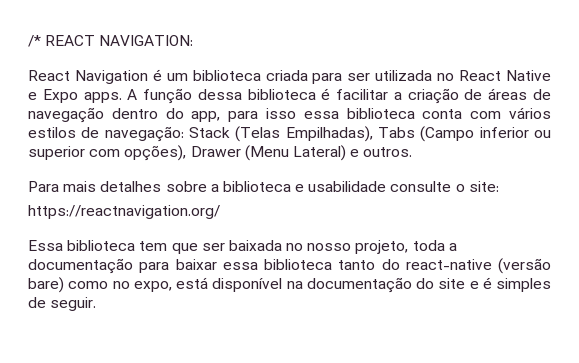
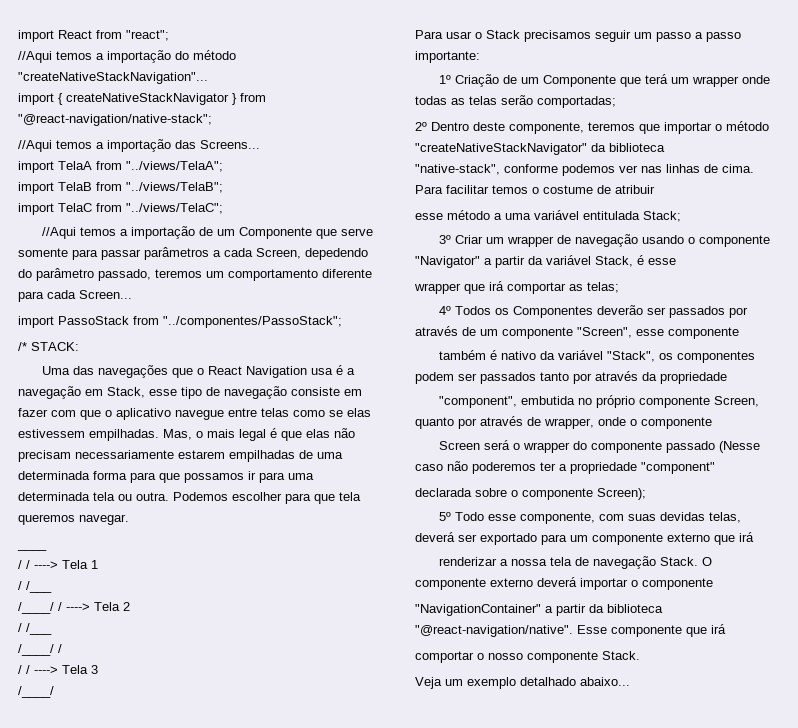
- /* REACT NAVIGATION:
- React Navigation é um biblioteca criada para ser utilizada no React Native e Expo apps. A função dessa biblioteca é facilitar a criação de áreas de navegação dentro do app, para isso essa biblioteca conta com vários estilos de navegação: Stack (Telas Empilhadas), Tabs (Campo inferior ou superior com opções), Drawer (Menu Lateral) e outros.
- Para mais detalhes sobre a biblioteca e usabilidade consulte o site:
- https://reactnavigation.org/
- Essa biblioteca tem que ser baixada no nosso projeto, toda a documentação para baixar essa biblioteca tanto do react-native (versão bare) como no expo, está disponível na documentação do site e é simples de seguir.
+ import React from "react";
+ //Aqui temos a importação do método "createNativeStackNavigation"...
+ import { createNativeStackNavigator } from "@react-navigation/native-stack";
+ //Aqui temos a importação das Screens...
+ import TelaA from "../views/TelaA";
+ import TelaB from "../views/TelaB";
+ import TelaC from "../views/TelaC";
+ //Aqui temos a importação de um Componente que serve somente para passar parâmetros a cada Screen, depedendo do parâmetro passado, teremos um comportamento diferente para cada Screen...
+ import PassoStack from "../componentes/PassoStack";
+ /* STACK:
+ Uma das navegações que o React Navigation usa é a navegação em Stack, esse tipo de navegação consiste em fazer com que o aplicativo navegue entre telas como se elas estivessem empilhadas. Mas, o mais legal é que elas não precisam necessariamente estarem empilhadas de uma determinada forma para que possamos ir para uma determinada tela ou outra. Podemos escolher para que tela queremos navegar.
+ ____
+ / / ----> Tela 1
+ / /___
+ /____/ / ----> Tela 2
+ / /___
+ /____/ /
+ / / ----> Tela 3
+ /____/
+ Para usar o Stack precisamos seguir um passo a passo importante:
+ 1º Criação de um Componente que terá um wrapper onde todas as telas serão comportadas;
+ 2º Dentro deste componente, teremos que importar o método "createNativeStackNavigator" da biblioteca
+ "native-stack", conforme podemos ver nas linhas de cima. Para facilitar temos o costume de atribuir
+ esse método a uma variável entitulada Stack;
+ 3º Criar um wrapper de navegação usando o componente "Navigator" a partir da variável Stack, é esse
+ wrapper que irá comportar as telas;
+ 4º Todos os Componentes deverão ser passados por através de um componente "Screen", esse componente
+ também é nativo da variável "Stack", os componentes podem ser passados tanto por através da propriedade
+ "component", embutida no próprio componente Screen, quanto por através de wrapper, onde o componente
+ Screen será o wrapper do componente passado (Nesse caso não poderemos ter a propriedade "component"
+ declarada sobre o componente Screen);
+ 5º Todo esse componente, com suas devidas telas, deverá ser exportado para um componente externo que irá
+ renderizar a nossa tela de navegação Stack. O componente externo deverá importar o componente
+ "NavigationContainer" a partir da biblioteca "@react-navigation/native". Esse componente que irá
+ comportar o nosso componente Stack.
+ Veja um exemplo detalhado abaixo...

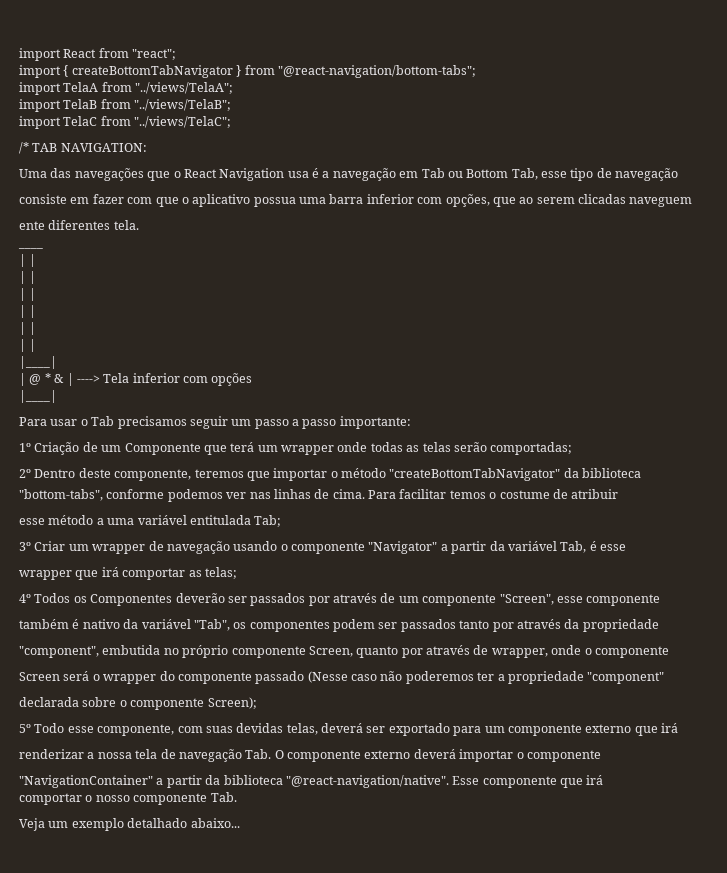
- //Aqui temos a importação do método "createNativeStackNavigation"...
- import { createNativeStackNavigator } from "@react-navigation/native-stack";
- //Aqui temos a importação das Screens...
+ import { createBottomTabNavigator } from "@react-navigation/bottom-tabs";
- //Aqui temos a importação de um Componente que serve somente para passar parâmetros a cada Screen, depedendo do parâmetro passado, teremos um comportamento diferente para cada Screen...
- import PassoStack from "../componentes/PassoStack";
- /* STACK:
+ /* TAB NAVIGATION:
- Uma das navegações que o React Navigation usa é a navegação em Stack, esse tipo de navegação consiste em fazer com que o aplicativo navegue entre telas como se elas estivessem empilhadas. Mas, o mais legal é que elas não precisam necessariamente estarem empilhadas de uma determinada forma para que possamos ir para uma determinada tela ou outra. Podemos escolher para que tela queremos navegar.
+ Uma das navegações que o React Navigation usa é a navegação em Tab ou Bottom Tab, esse tipo de navegação
+ consiste em fazer com que o aplicativo possua uma barra inferior com opções, que ao serem clicadas naveguem
+ ente diferentes tela.
  ____
- / / ----> Tela 1
- / /___
- /____/ / ----> Tela 2
- / /___
- /____/ /
- / / ----> Tela 3
- /____/
+ | |
+ | |
+ | |
+ | |
+ | |
+ | |
+ |____|
+ | @ * & | ----> Tela inferior com opções
+ |____|
- Para usar o Stack precisamos seguir um passo a passo importante:
+ Para usar o Tab precisamos seguir um passo a passo importante:
- 2º Dentro deste componente, teremos que importar o método "createNativeStackNavigator" da biblioteca
+ 2º Dentro deste componente, teremos que importar o método "createBottomTabNavigator" da biblioteca
- "native-stack", conforme podemos ver nas linhas de cima.
+ "bottom-tabs", conforme podemos ver nas linhas de cima.
- esse método a uma variável entitulada Stack;
+ esse método a uma variável entitulada Tab;
- 3º Criar um wrapper de navegação usando o componente "Navigator" a partir da variável Stack, é esse
+ 3º Criar um wrapper de navegação usando o componente "Navigator" a partir da variável Tab, é esse
- também é nativo da variável "Stack", os componentes podem ser passados tanto por através da propriedade
+ também é nativo da variável "Tab", os componentes podem ser passados tanto por através da propriedade
- renderizar a nossa tela de navegação Stack. O componente externo deverá importar o componente
+ renderizar a nossa tela de navegação Tab. O componente externo deverá importar o componente
- comportar o nosso componente Stack.
+ comportar o nosso componente Tab.

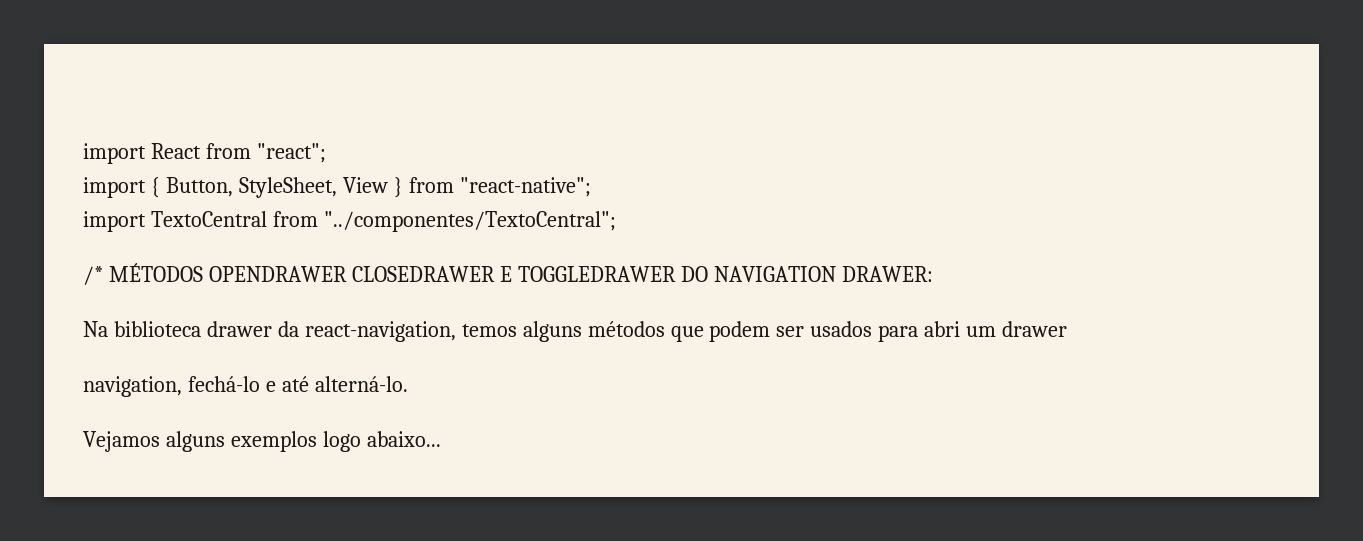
- import { createBottomTabNavigator } from "@react-navigation/bottom-tabs";
- import TelaA from "../views/TelaA";
- import TelaB from "../views/TelaB";
- import TelaC from "../views/TelaC";
- /* TAB NAVIGATION:
- Uma das navegações que o React Navigation usa é a navegação em Tab ou Bottom Tab, esse tipo de navegação
- consiste em fazer com que o aplicativo possua uma barra inferior com opções, que ao serem clicadas naveguem
- ente diferentes tela.
- ____
- | |
- | |
- | |
- | |
- | |
- | |
- |____|
- | @ * & | ----> Tela inferior com opções
- |____|
- Para usar o Tab precisamos seguir um passo a passo importante:
- 1º Criação de um Componente que terá um wrapper onde todas as telas serão comportadas;
- 2º Dentro deste componente, teremos que importar o método "createBottomTabNavigator" da biblioteca
- "bottom-tabs", conforme podemos ver nas linhas de cima. Para facilitar temos o costume de atribuir
- esse método a uma variável entitulada Tab;
- 3º Criar um wrapper de navegação usando o componente "Navigator" a partir da variável Tab, é esse
- wrapper que irá comportar as telas;
- 4º Todos os Componentes deverão ser passados por através de um componente "Screen", esse componente
- também é nativo da variável "Tab", os componentes podem ser passados tanto por através da propriedade
- "component", embutida no próprio componente Screen, quanto por através de wrapper, onde o componente
- Screen será o wrapper do componente passado (Nesse caso não poderemos ter a propriedade "component"
- declarada sobre o componente Screen);
- 5º Todo esse componente, com suas devidas telas, deverá ser exportado para um componente externo que irá
- renderizar a nossa tela de navegação Tab. O componente externo deverá importar o componente
- "NavigationContainer" a partir da biblioteca "@react-navigation/native". Esse componente que irá
- comportar o nosso componente Tab.
- Veja um exemplo detalhado abaixo...
+ import { Button, StyleSheet, View } from "react-native";
+ import TextoCentral from "../componentes/TextoCentral";
+ /* MÉTODOS OPENDRAWER CLOSEDRAWER E TOGGLEDRAWER DO NAVIGATION DRAWER:
+ Na biblioteca drawer da react-navigation, temos alguns métodos que podem ser usados para abri um drawer
+ navigation, fechá-lo e até alterná-lo.
+ Vejamos alguns exemplos logo abaixo...

